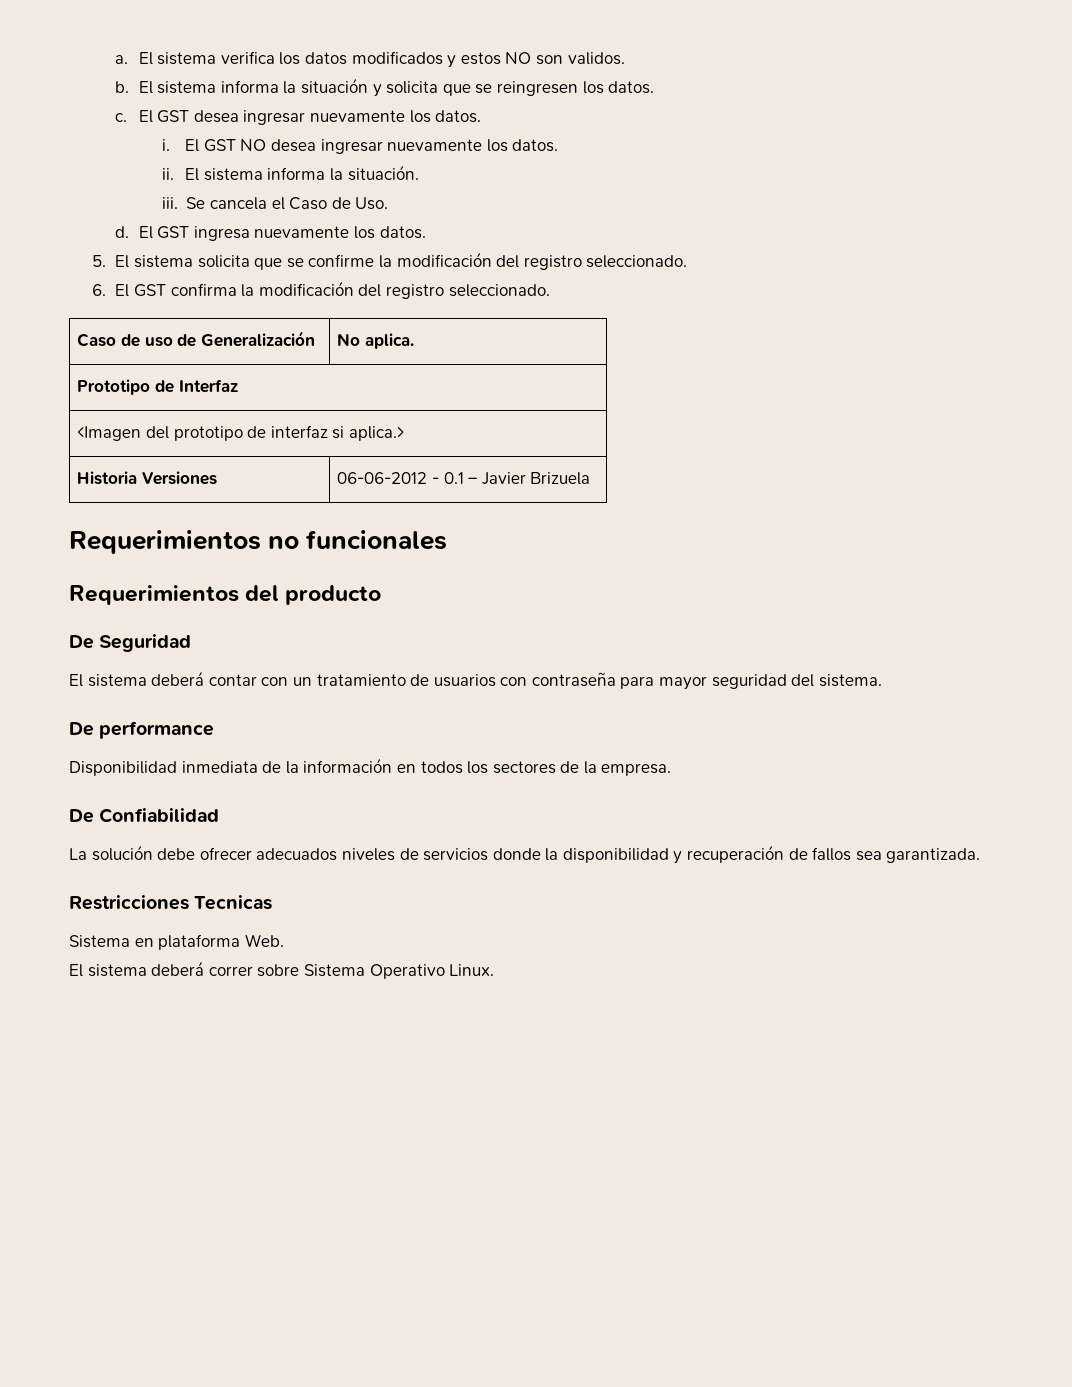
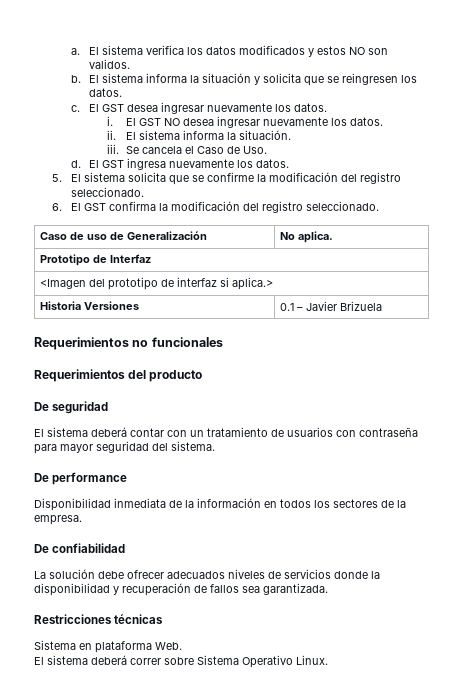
- Historia Versiones | 06-06-2012 - 0.1 – Javier Brizuela
+ Historia Versiones | 0.1 – Javier Brizuela
- De Seguridad
+ De seguridad
- De Confiabilidad
+ De confiabilidad
- Restricciones Tecnicas
+ Restricciones técnicas

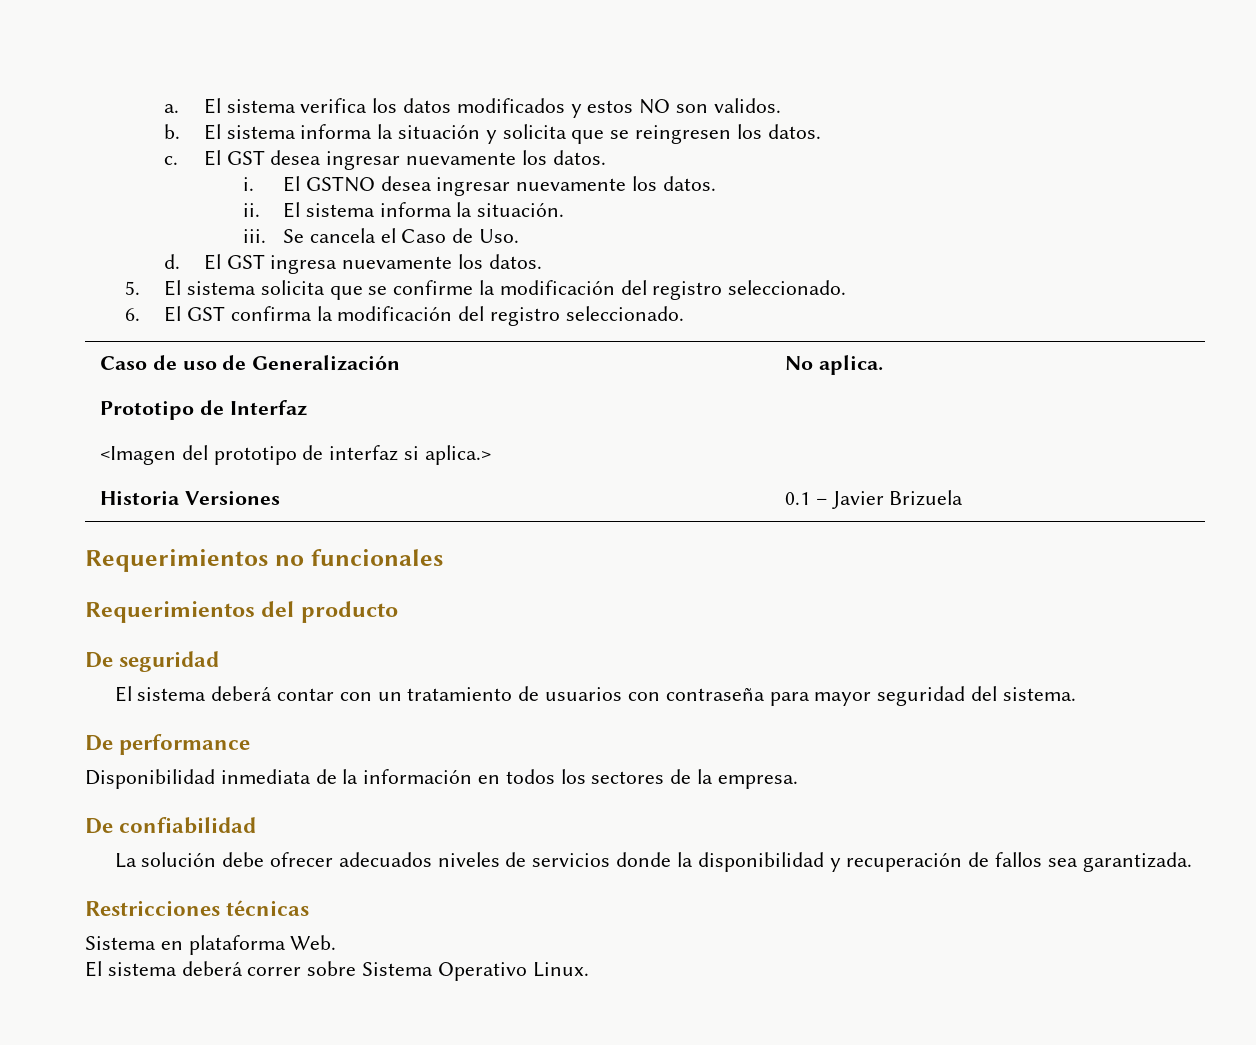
- El GST NO desea ingresar nuevamente los datos.
+ El GSTNO desea ingresar nuevamente los datos.

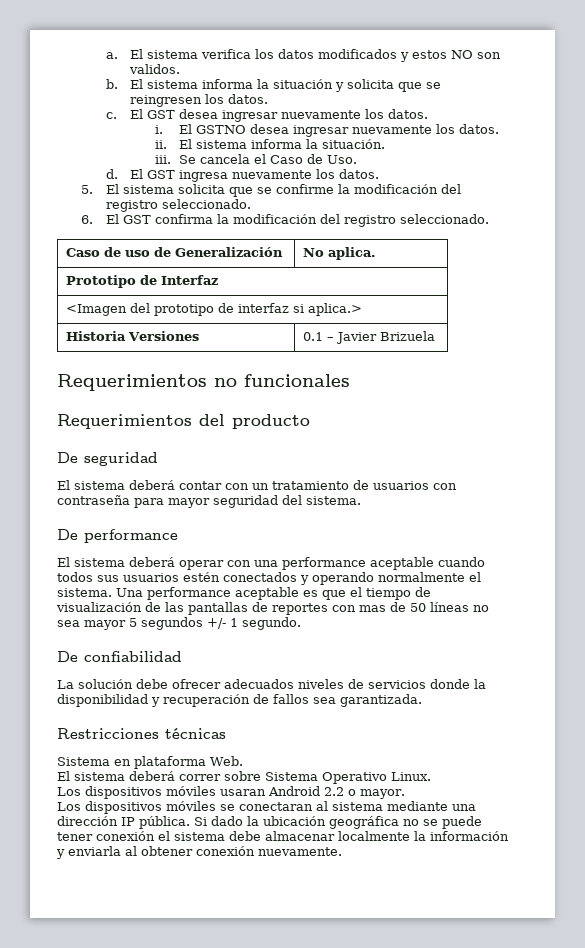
- Disponibilidad inmediata de la información en todos los sectores de la empresa.
+ El sistema deberá operar con una performance aceptable cuando todos sus usuarios estén conectados y operando normalmente el sistema. Una performance aceptable es que el tiempo de visualización de las pantallas de reportes con mas de 50 líneas no sea mayor 5 segundos +/- 1 segundo.
+ Los dispositivos móviles usaran Android 2.2 o mayor.
+ Los dispositivos móviles se conectaran al sistema mediante una dirección IP pública. Si dado la ubicación geográfica no se puede tener conexión el sistema debe almacenar localmente la información y enviarla al obtener conexión nuevamente.

